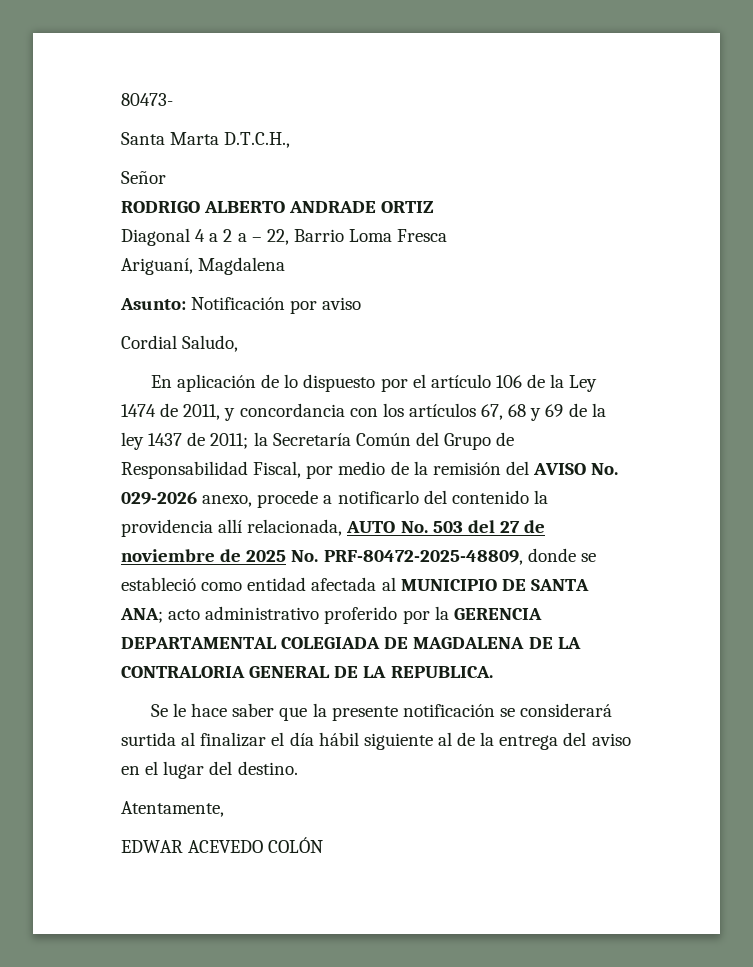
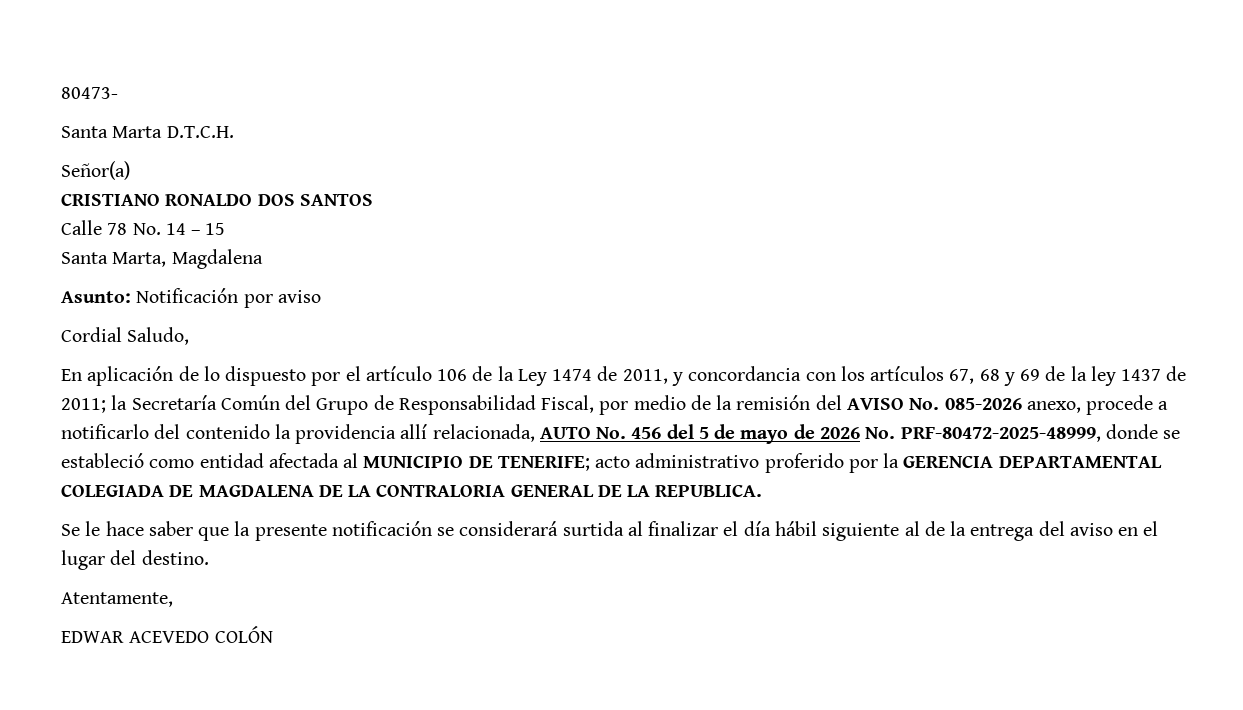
- Santa Marta D.T.C.H.,
- Señor
- RODRIGO ALBERTO ANDRADE ORTIZ
- Diagonal 4 a 2 a – 22, Barrio Loma Fresca
- Ariguaní, Magdalena
+ Santa Marta D.T.C.H.
+ Señor(a)
+ CRISTIANO RONALDO DOS SANTOS
+ Calle 78 No. 14 – 15
+ Santa Marta, Magdalena
- la Secretaría Común del Grupo de Responsabilidad Fiscal, por medio de la remisión del AVISO No. 029-2026 anexo, procede a notificarlo del contenido la providencia allí relacionada, AUTO No. 503 del 27 de noviembre de 2025 No. PRF-80472-2025-48809, donde se estableció como entidad afectada al MUNICIPIO DE SANTA ANA;
+ la Secretaría Común del Grupo de Responsabilidad Fiscal, por medio de la remisión del AVISO No. 085-2026 anexo, procede a notificarlo del contenido la providencia allí relacionada, AUTO No. 456 del 5 de mayo de 2026 No. PRF-80472-2025-48999, donde se estableció como entidad afectada al MUNICIPIO DE TENERIFE;

